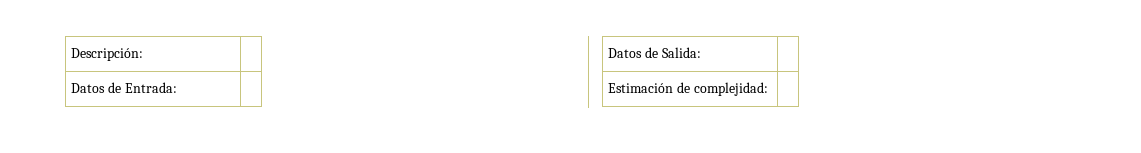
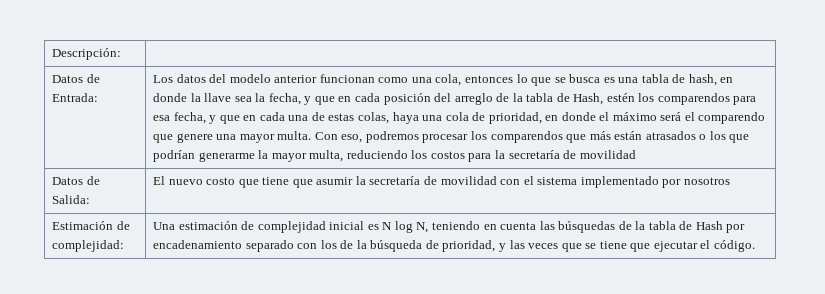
- Datos de Salida: |
- Estimación de complejidad: |
+ Los datos del modelo anterior funcionan como una cola, entonces lo que se busca es una tabla de hash, en donde la llave sea la fecha, y que en cada posición del arreglo de la tabla de Hash, estén los comparendos para esa fecha, y que en cada una de estas colas, haya una cola de prioridad, en donde el máximo será el comparendo que genere una mayor multa. Con eso, podremos procesar los comparendos que más están atrasados o los que podrían generarme la mayor multa, reduciendo los costos para la secretaría de movilidad
+ Datos de Salida: | El nuevo costo que tiene que asumir la secretaría de movilidad con el sistema implementado por nosotros
+ Estimación de complejidad: | Una estimación de complejidad inicial es N log N, teniendo en cuenta las búsquedas de la tabla de Hash por encadenamiento separado con los de la búsqueda de prioridad, y las veces que se tiene que ejecutar el código.

